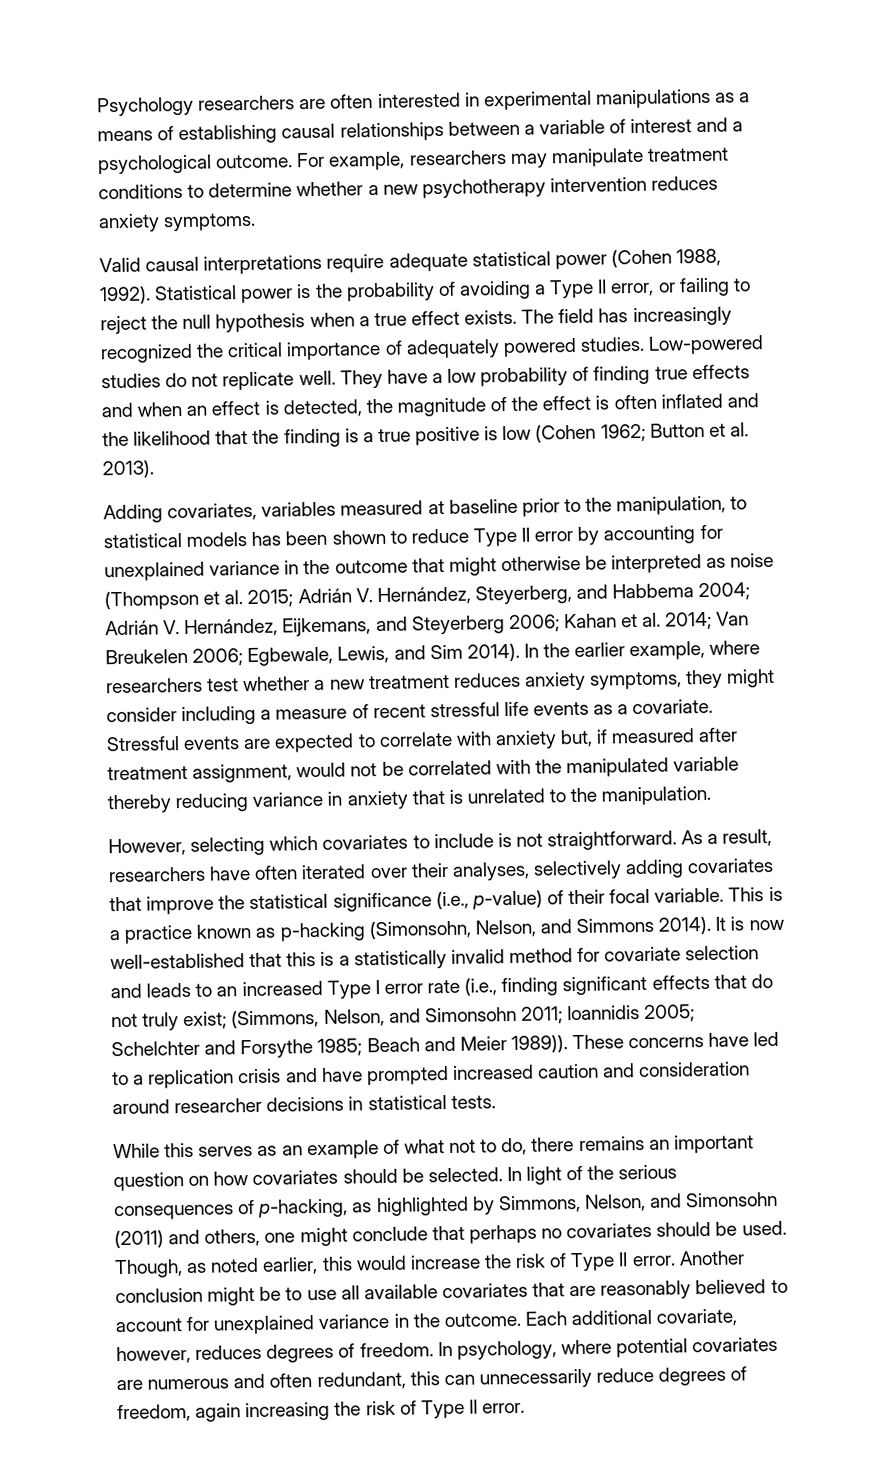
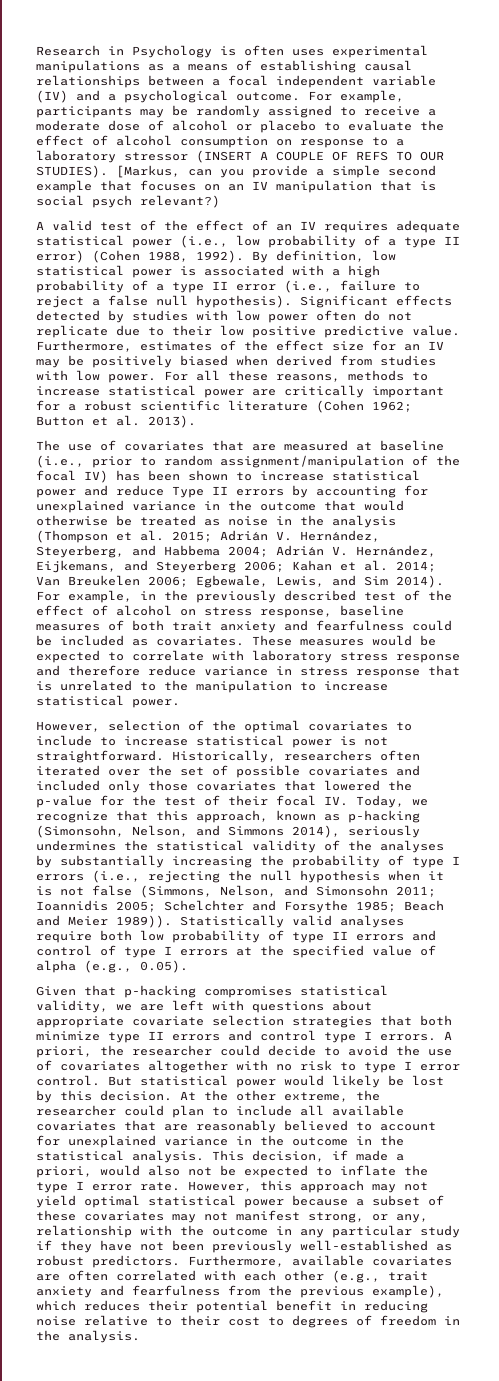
- Psychology researchers are often interested in experimental manipulations as a means of establishing causal relationships between a variable of interest and a psychological outcome.
+ Research in Psychology is often uses experimental manipulations as a means of establishing causal relationships between a focal independent variable (IV) and a psychological outcome.
- For example, researchers may manipulate treatment conditions to determine whether a new psychotherapy intervention reduces anxiety symptoms.
- Valid causal interpretations require adequate statistical power (Cohen 1988, 1992). Statistical power is the probability of avoiding a Type II error, or failing to reject the null hypothesis when a true effect exists. The field has increasingly recognized the critical importance of adequately powered studies. Low-powered studies do not replicate well. They have a low probability of finding true effects and when an effect is detected, the magnitude of the effect is often inflated and the likelihood that the finding is a true positive is low (Cohen 1962; Button et al. 2013).
+ For example, participants may be randomly assigned to receive a moderate dose of alcohol or placebo to evaluate the effect of alcohol consumption on response to a laboratory stressor (INSERT A COUPLE OF REFS TO OUR STUDIES). [Markus, can you provide a simple second example that focuses on an IV manipulation that is social psych relevant?)
+ A valid test of the effect of an IV requires adequate statistical power (i.e., low probability of a type II error) (Cohen 1988, 1992). By definition, low statistical power is associated with a high probability of a type II error (i.e., failure to reject a false null hypothesis). Significant effects detected by studies with low power often do not replicate due to their low positive predictive value. Furthermore, estimates of the effect size for an IV may be positively biased when derived from studies with low power. For all these reasons, methods to increase statistical power are critically important for a robust scientific literature (Cohen 1962; Button et al. 2013).
- Adding covariates, variables measured at baseline prior to the manipulation, to statistical models has been shown to reduce Type II error by accounting for unexplained variance in the outcome that might otherwise be interpreted as noise (Thompson et al. 2015; Adrián V. Hernández, Steyerberg, and Habbema 2004; Adrián V. Hernández, Eijkemans, and Steyerberg 2006; Kahan et al. 2014; Van Breukelen 2006; Egbewale, Lewis, and Sim 2014).
+ The use of covariates that are measured at baseline (i.e., prior to random assignment/manipulation of the focal IV) has been shown to increase statistical power and reduce Type II errors by accounting for unexplained variance in the outcome that would otherwise be treated as noise in the analysis (Thompson et al. 2015; Adrián V. Hernández, Steyerberg, and Habbema 2004; Adrián V. Hernández, Eijkemans, and Steyerberg 2006; Kahan et al. 2014; Van Breukelen 2006; Egbewale, Lewis, and Sim 2014).
- In the earlier example, where researchers test whether a new treatment reduces anxiety symptoms, they might consider including a measure of recent stressful life events as a covariate. Stressful events are expected to correlate with anxiety but, if measured after treatment assignment, would not be correlated with the manipulated variable thereby reducing variance in anxiety that is unrelated to the manipulation.
- However, selecting which covariates to include is not straightforward. As a result, researchers have often iterated over their analyses, selectively adding covariates that improve the statistical significance (i.e., p-value) of their focal variable. This is a practice known as p-hacking (Simonsohn, Nelson, and Simmons 2014). It is now well-established that this is a statistically invalid method for covariate selection and leads to an increased Type I error rate (i.e., finding significant effects that do not truly exist; (Simmons, Nelson, and Simonsohn 2011; Ioannidis 2005; Schelchter and Forsythe 1985; Beach and Meier 1989)).
+ For example, in the previously described test of the effect of alcohol on stress response, baseline measures of both trait anxiety and fearfulness could be included as covariates. These measures would be expected to correlate with laboratory stress response and therefore reduce variance in stress response that is unrelated to the manipulation to increase statistical power.
+ However, selection of the optimal covariates to include to increase statistical power is not straightforward. Historically, researchers often iterated over the set of possible covariates and included only those covariates that lowered the p-value for the test of their focal IV. Today, we recognize that this approach, known as p-hacking (Simonsohn, Nelson, and Simmons 2014), seriously undermines the statistical validity of the analyses by substantially increasing the probability of type I errors (i.e., rejecting the null hypothesis when it is not false (Simmons, Nelson, and Simonsohn 2011; Ioannidis 2005; Schelchter and Forsythe 1985; Beach and Meier 1989)).
- These concerns have led to a replication crisis and have prompted increased caution and consideration around researcher decisions in statistical tests.
- While this serves as an example of what not to do, there remains an important question on how covariates should be selected. In light of the serious consequences of p-hacking, as highlighted by Simmons, Nelson, and Simonsohn (2011) and others, one might conclude that perhaps no covariates should be used. Though, as noted earlier, this would increase the risk of Type II error. Another conclusion might be to use all available covariates that are reasonably believed to account for unexplained variance in the outcome. Each additional covariate, however, reduces degrees of freedom. In psychology, where potential covariates are numerous and often redundant, this can unnecessarily reduce degrees of freedom, again increasing the risk of Type II error.
+ Statistically valid analyses require both low probability of type II errors and control of type I errors at the specified value of alpha (e.g., 0.05).
+ Given that p-hacking compromises statistical validity, we are left with questions about appropriate covariate selection strategies that both minimize type II errors and control type I errors. A priori, the researcher could decide to avoid the use of covariates altogether with no risk to type I error control. But statistical power would likely be lost by this decision. At the other extreme, the researcher could plan to include all available covariates that are reasonably believed to account for unexplained variance in the outcome in the statistical analysis. This decision, if made a priori, would also not be expected to inflate the type I error rate. However, this approach may not yield optimal statistical power because a subset of these covariates may not manifest strong, or any, relationship with the outcome in any particular study if they have not been previously well-established as robust predictors. Furthermore, available covariates are often correlated with each other (e.g., trait anxiety and fearfulness from the previous example), which reduces their potential benefit in reducing noise relative to their cost to degrees of freedom in the analysis.

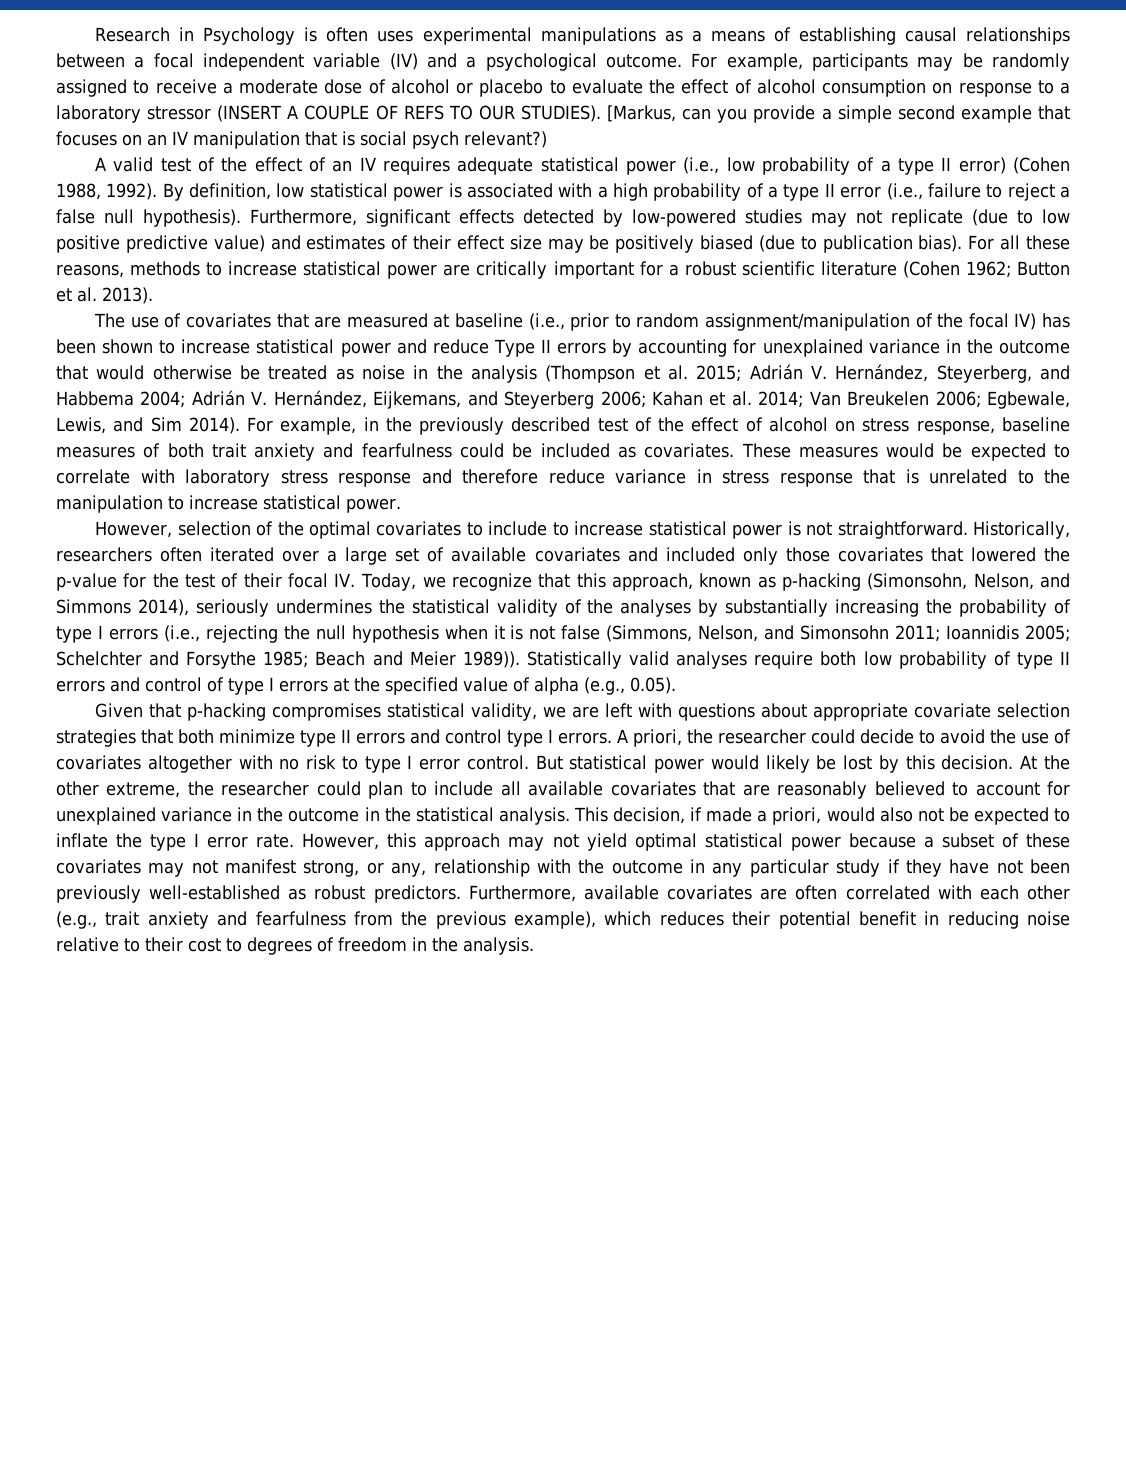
- Significant effects detected by studies with low power often do not replicate due to their low positive predictive value. Furthermore, estimates of the effect size for an IV may be positively biased when derived from studies with low power.
+ Furthermore, significant effects detected by low-powered studies may not replicate (due to low positive predictive value) and estimates of their effect size may be positively biased (due to publication bias).
- Historically, researchers often iterated over the set of possible covariates and included only those covariates that lowered the p-value for the test of their focal IV. Today, we recognize that this approach, known as p-hacking (Simonsohn, Nelson, and Simmons 2014), seriously undermines the statistical validity of the analyses by substantially increasing the probability of type I errors (i.e., rejecting the null hypothesis when it is not false (Simmons, Nelson, and Simonsohn 2011;
+ Historically, researchers often iterated over a large set of available covariates and included only those covariates that lowered the p-value for the test of their focal IV. Today, we recognize that this approach, known as p-hacking (Simonsohn, Nelson, and Simmons 2014), seriously undermines the statistical validity of the analyses by substantially increasing the probability of type I errors (i.e., rejecting the null hypothesis when it is not false (Simmons, Nelson, and Simonsohn 2011;

